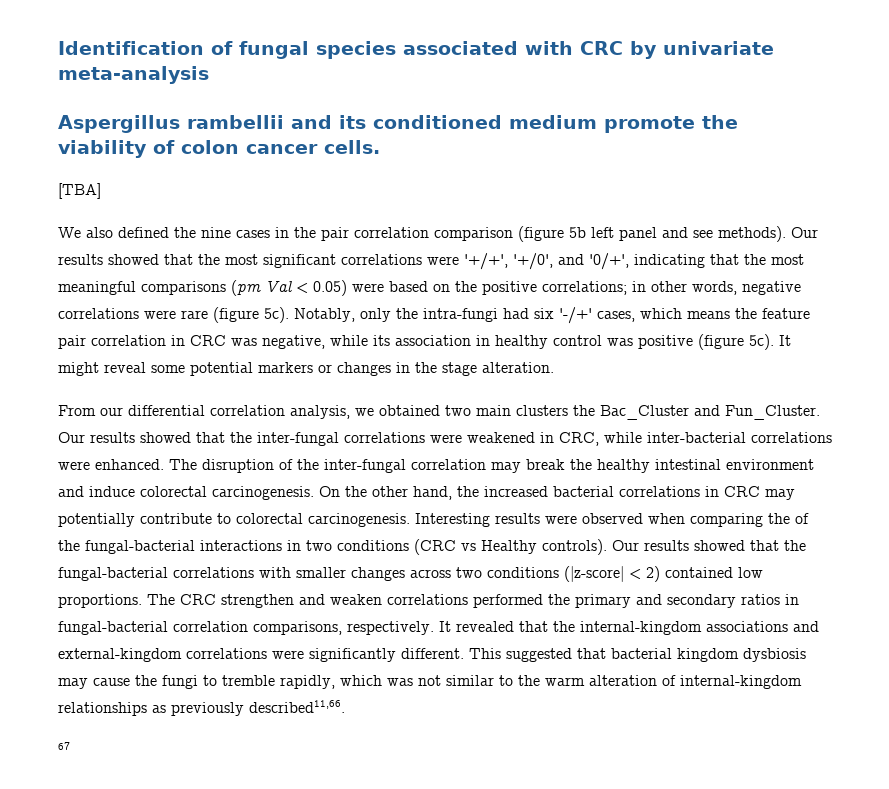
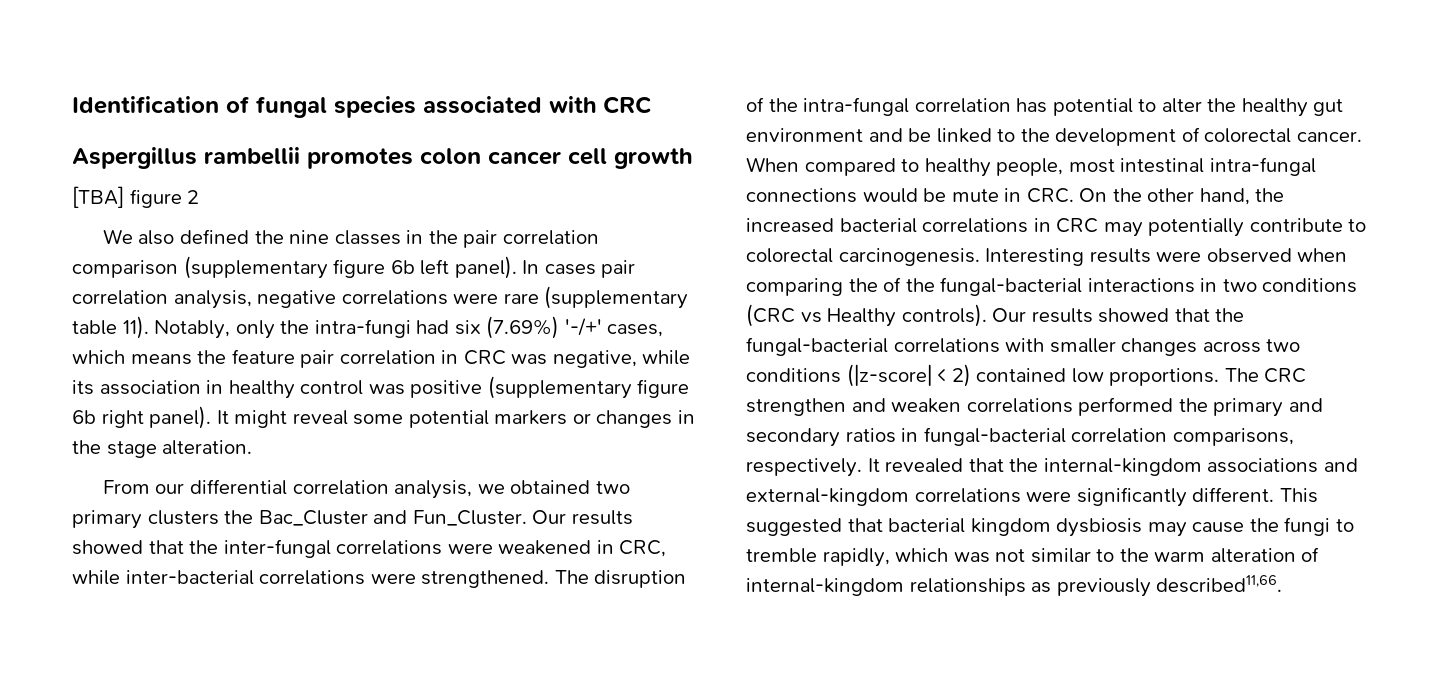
- Identification of fungal species associated with CRC by univariate meta-analysis
+ Identification of fungal species associated with CRC
- Aspergillus rambellii and its conditioned medium promote the viability of colon cancer cells.
+ Aspergillus rambellii promotes colon cancer cell growth
- [TBA]
+ [TBA] figure 2
- We also defined the nine cases in the pair correlation comparison (figure 5b left panel and see methods). Our results showed that the most significant correlations were '+/+', '+/0', and '0/+', indicating that the most meaningful comparisons (pm Val < 0.05) were based on the positive correlations; in other words, negative correlations were rare (figure 5c).
+ We also defined the nine classes in the pair correlation comparison (supplementary figure 6b left panel). In cases pair correlation analysis, negative correlations were rare (supplementary table 11).
- Notably, only the intra-fungi had six '-/+' cases, which means the feature pair correlation in CRC was negative, while its association in healthy control was positive (figure 5c).
+ Notably, only the intra-fungi had six (7.69%) '-/+' cases, which means the feature pair correlation in CRC was negative, while its association in healthy control was positive (supplementary figure 6b right panel).
- From our differential correlation analysis, we obtained two main clusters the Bac_Cluster and Fun_Cluster.
+ From our differential correlation analysis, we obtained two primary clusters the Bac_Cluster and Fun_Cluster.
- Our results showed that the inter-fungal correlations were weakened in CRC, while inter-bacterial correlations were enhanced.
+ Our results showed that the inter-fungal correlations were weakened in CRC, while inter-bacterial correlations were strengthened.
- The disruption of the inter-fungal correlation may break the healthy intestinal environment and induce colorectal carcinogenesis. On the other hand, the increased bacterial correlations in CRC may potentially contribute to colorectal carcinogenesis.
+ The disruption of the intra-fungal correlation has potential to alter the healthy gut environment and be linked to the development of colorectal cancer. When compared to healthy people, most intestinal intra-fungal connections would be mute in CRC. On the other hand, the increased bacterial correlations in CRC may potentially contribute to colorectal carcinogenesis.
- 67

